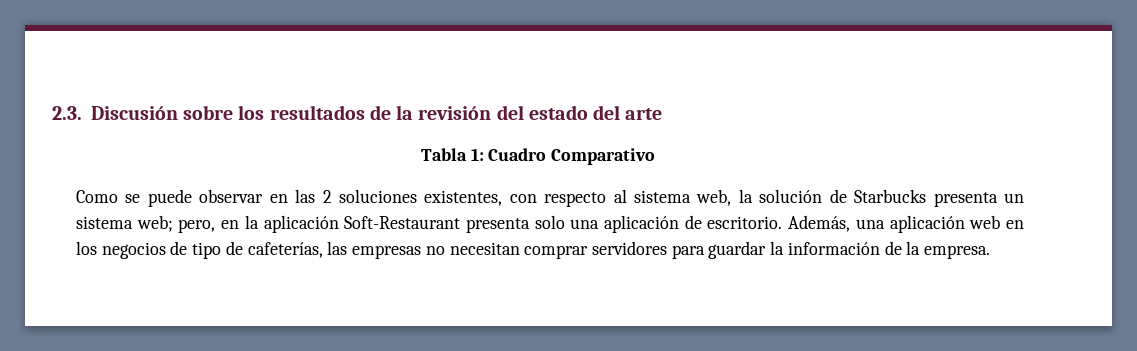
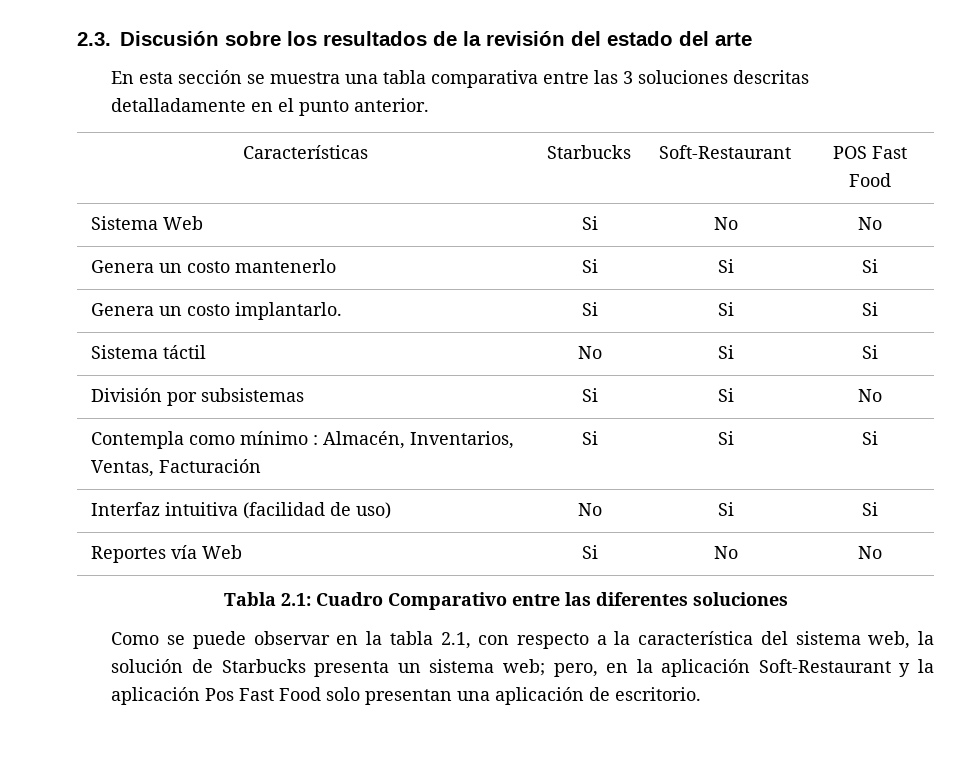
+ En esta sección se muestra una tabla comparativa entre las 3 soluciones descritas detalladamente en el punto anterior.
+ Características | Starbucks | Soft-Restaurant | POS Fast Food
+ Sistema Web | Si | No | No
+ Genera un costo mantenerlo | Si | Si | Si
+ Genera un costo implantarlo. | Si | Si | Si
+ Sistema táctil | No | Si | Si
+ División por subsistemas | Si | Si | No
+ Contempla como mínimo : Almacén, Inventarios, Ventas, Facturación | Si | Si | Si
+ Interfaz intuitiva (facilidad de uso) | No | Si | Si
+ Reportes vía Web | Si | No | No
- Tabla 1: Cuadro Comparativo
+ Tabla 2.1: Cuadro Comparativo entre las diferentes soluciones
- Como se puede observar en las 2 soluciones existentes, con respecto al sistema web, la solución de Starbucks presenta un sistema web; pero, en la aplicación Soft-Restaurant presenta solo una aplicación de escritorio. Además, una aplicación web en los negocios de tipo de cafeterías, las empresas no necesitan comprar servidores para guardar la información de la empresa.
+ Como se puede observar en la tabla 2.1, con respecto a la característica del sistema web, la solución de Starbucks presenta un sistema web; pero, en la aplicación Soft-Restaurant y la aplicación Pos Fast Food solo presentan una aplicación de escritorio.

